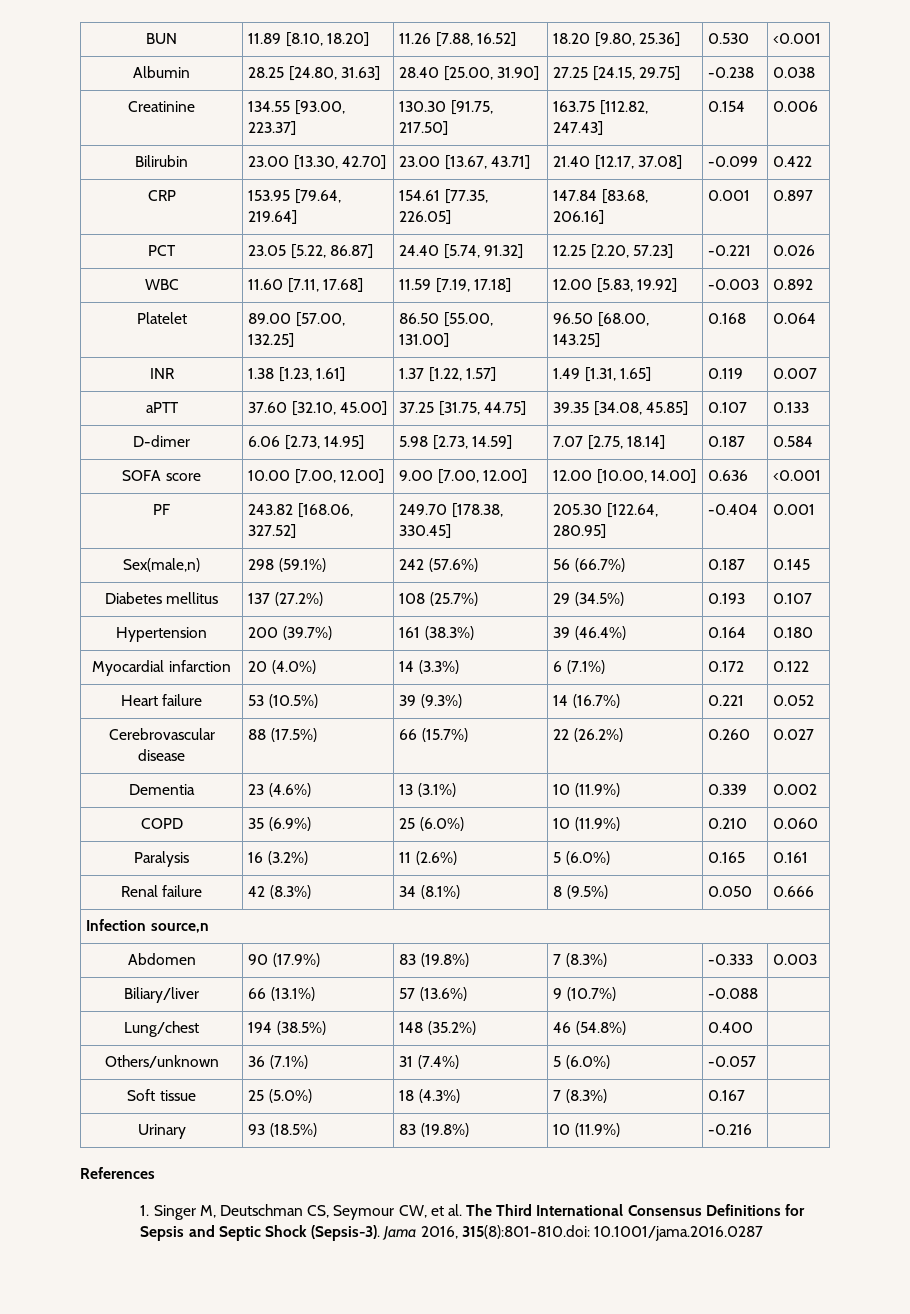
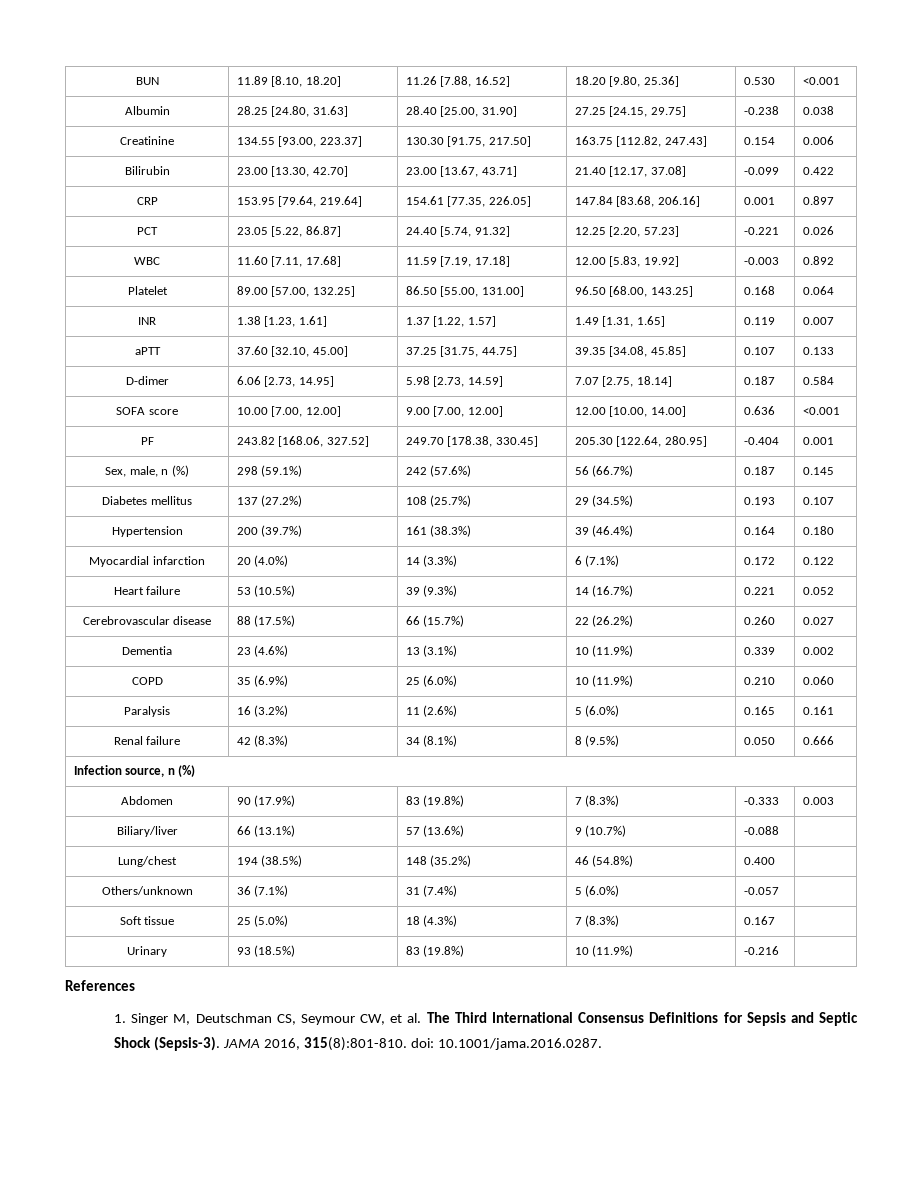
- Sex(male,n) | 298 (59.1%) | 242 (57.6%) | 56 (66.7%) | 0.187 | 0.145
+ Sex, male, n (%) | 298 (59.1%) | 242 (57.6%) | 56 (66.7%) | 0.187 | 0.145
- Infection source,n
+ Infection source, n (%)
- Jama 2016, 315(8):801-810.doi: 10.1001/jama.2016.0287
+ JAMA 2016, 315(8):801-810. doi: 10.1001/jama.2016.0287.

